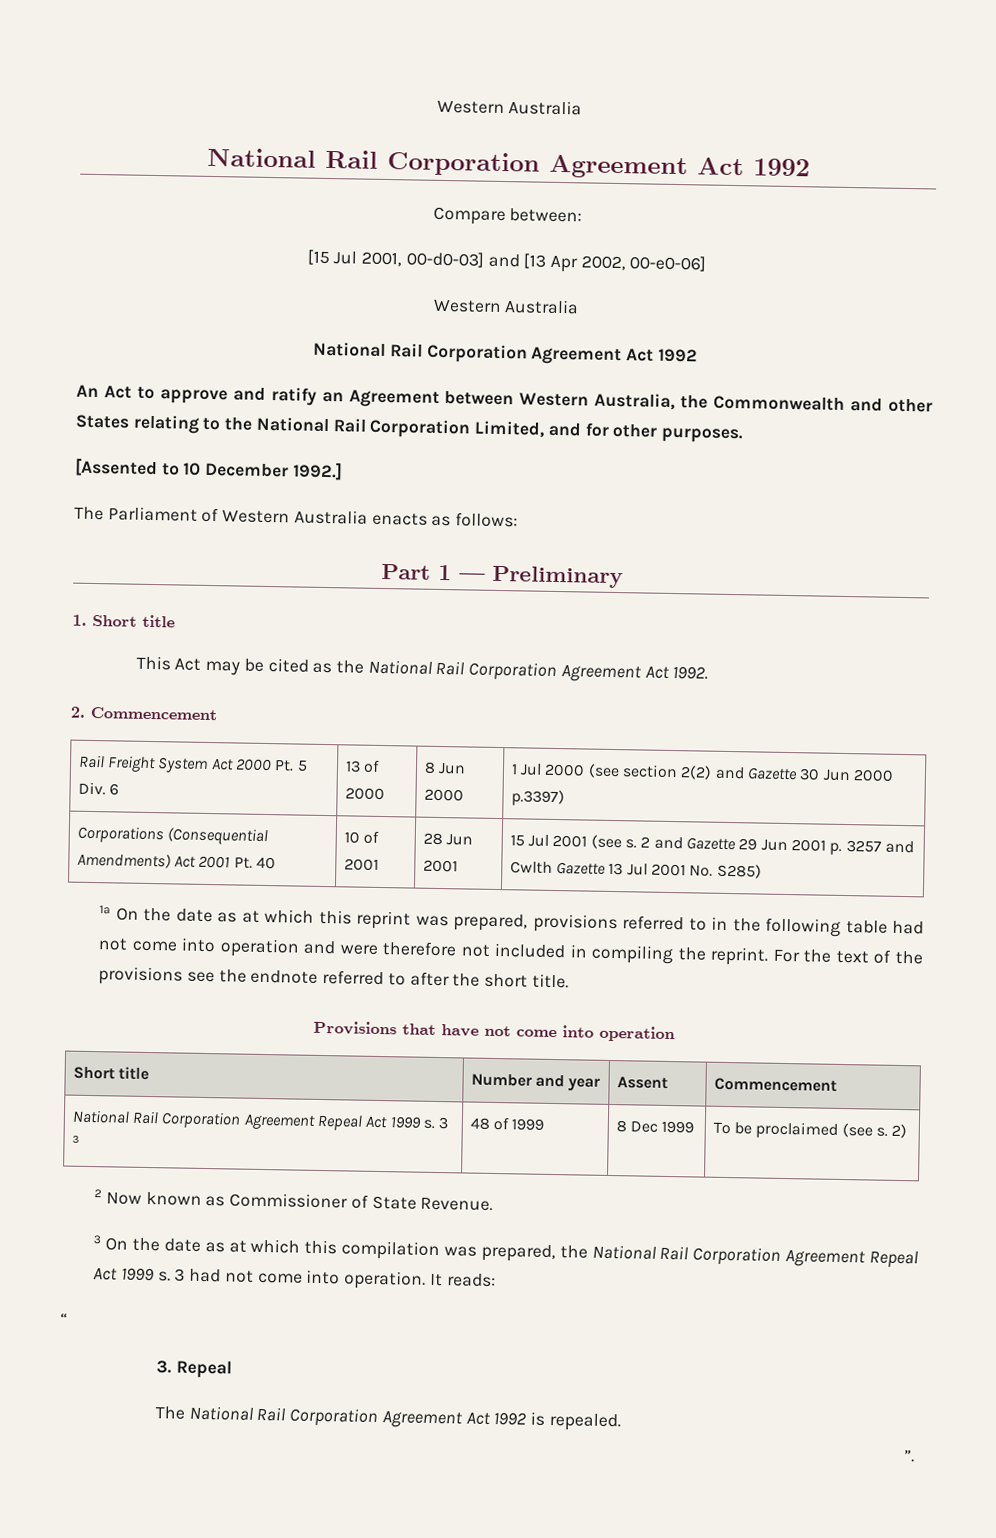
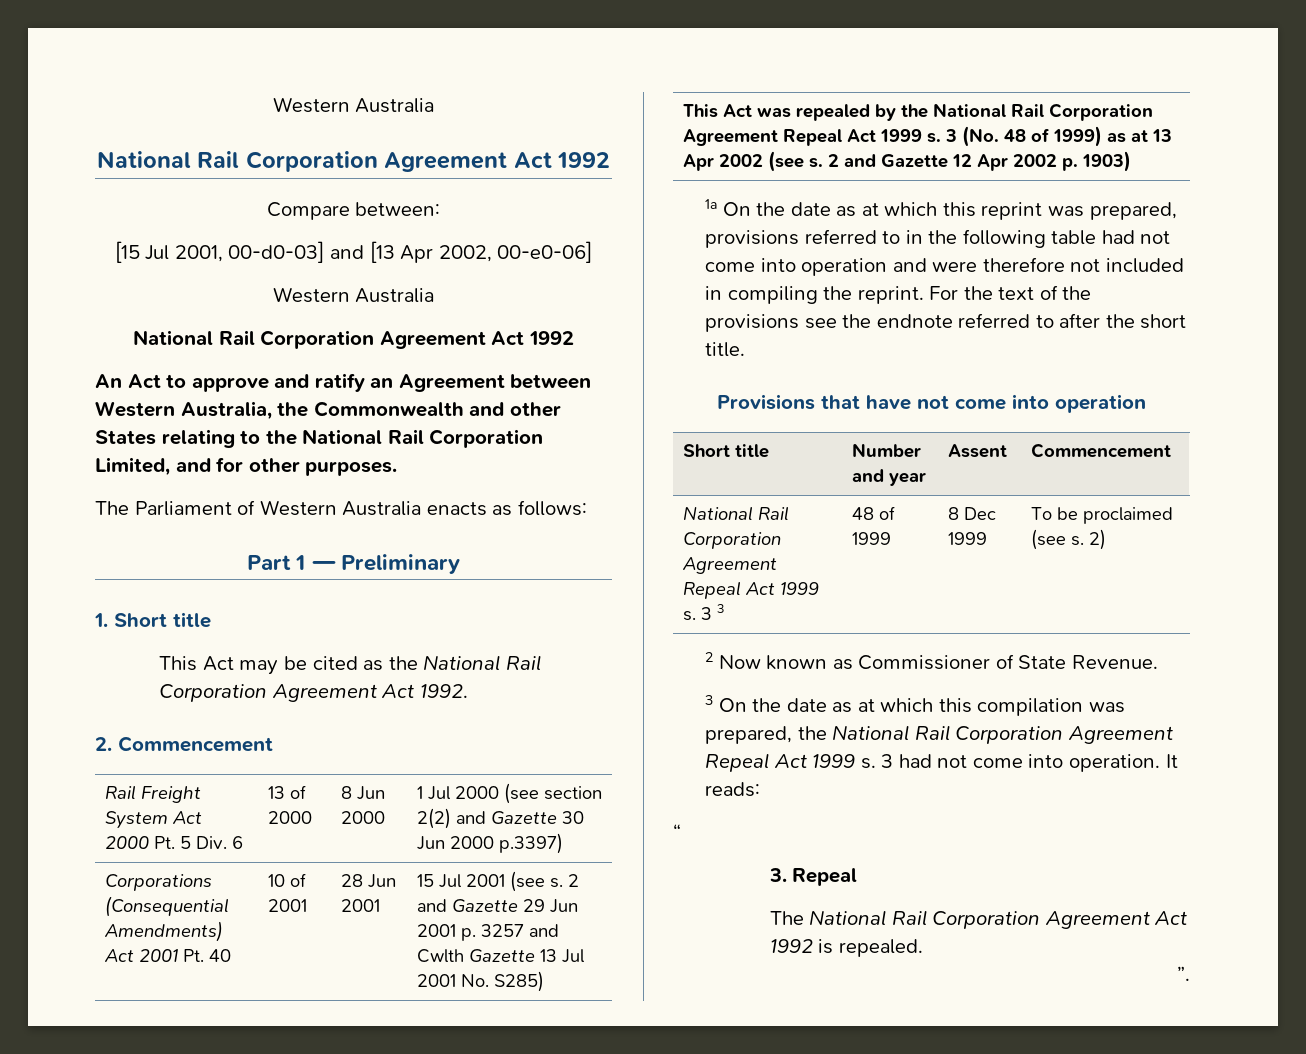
- [Assented to 10 December 1992.]
+ This Act was repealed by the National Rail Corporation Agreement Repeal Act 1999 s. 3 (No. 48 of 1999) as at 13 Apr 2002 (see s. 2 and Gazette 12 Apr 2002 p. 1903)

